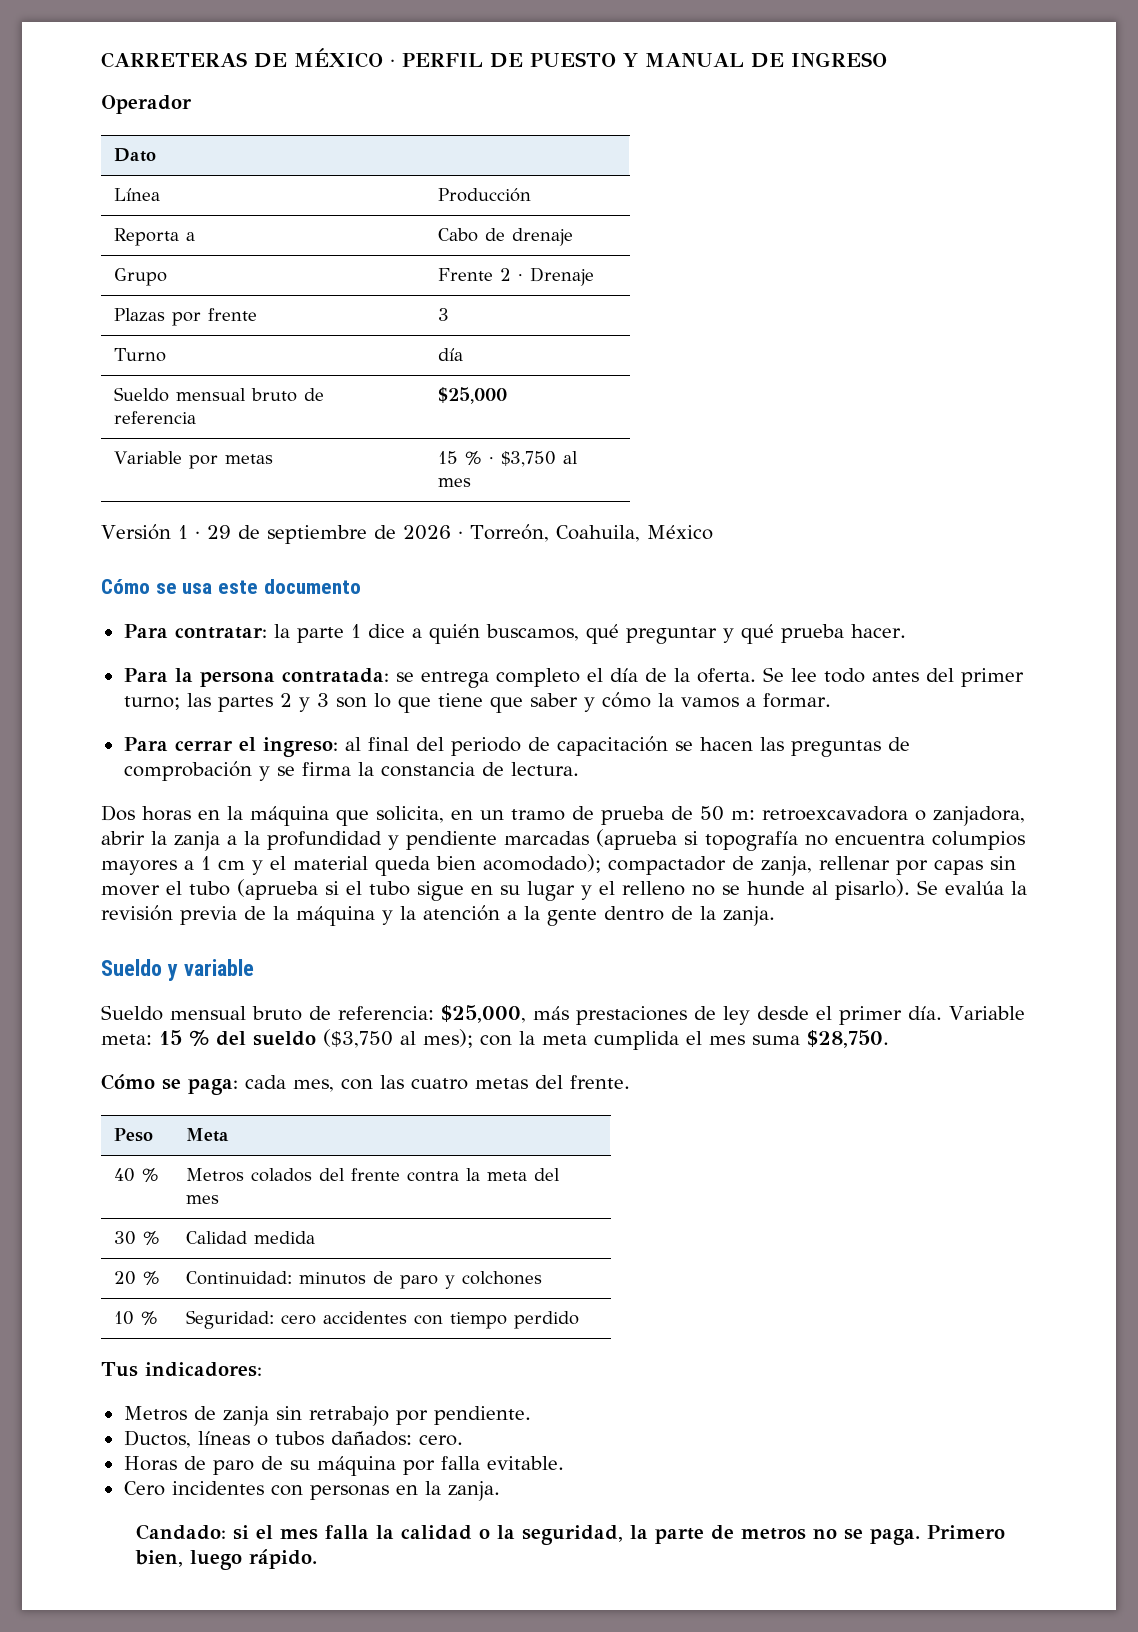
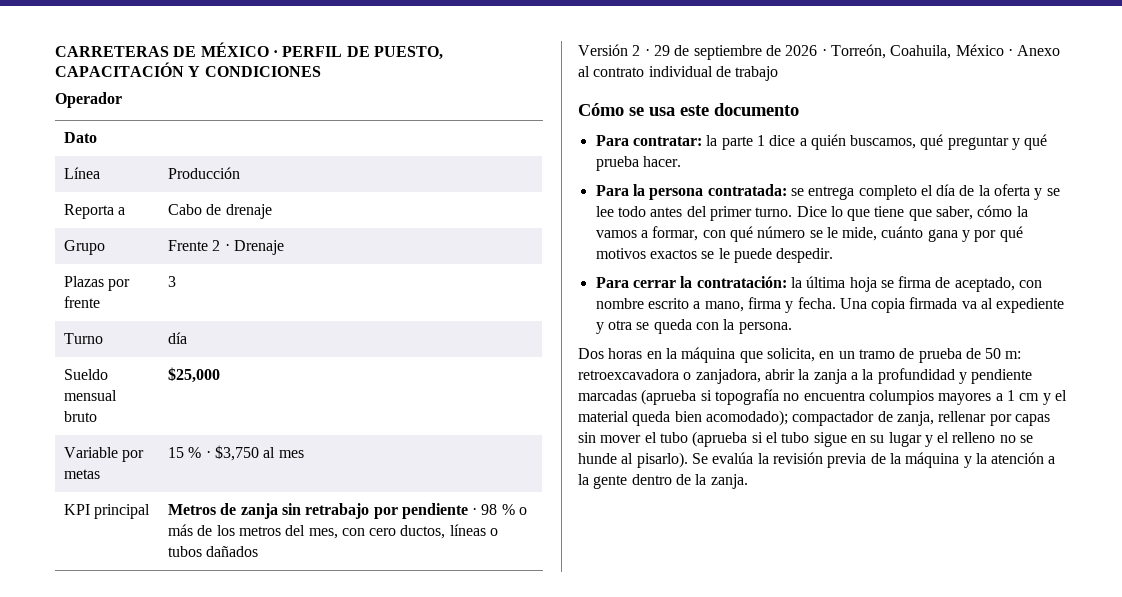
- CARRETERAS DE MÉXICO · PERFIL DE PUESTO Y MANUAL DE INGRESO
+ CARRETERAS DE MÉXICO · PERFIL DE PUESTO, CAPACITACIÓN Y CONDICIONES
- Sueldo mensual bruto de referencia | $25,000
+ Sueldo mensual bruto | $25,000
+ KPI principal | Metros de zanja sin retrabajo por pendiente · 98 % o más de los metros del mes, con cero ductos, líneas o tubos dañados
- Versión 1 · 29 de septiembre de 2026 · Torreón, Coahuila, México
+ Versión 2 · 29 de septiembre de 2026 · Torreón, Coahuila, México · Anexo al contrato individual de trabajo
- Para la persona contratada: se entrega completo el día de la oferta. Se lee todo antes del primer turno; las partes 2 y 3 son lo que tiene que saber y cómo la vamos a formar.
- Para cerrar el ingreso: al final del periodo de capacitación se hacen las preguntas de comprobación y se firma la constancia de lectura.
+ Para la persona contratada: se entrega completo el día de la oferta y se lee todo antes del primer turno. Dice lo que tiene que saber, cómo la vamos a formar, con qué número se le mide, cuánto gana y por qué motivos exactos se le puede despedir.
+ Para cerrar la contratación: la última hoja se firma de aceptado, con nombre escrito a mano, firma y fecha. Una copia firmada va al expediente y otra se queda con la persona.
- Sueldo y variable
- Sueldo mensual bruto de referencia: $25,000, más prestaciones de ley desde el primer día. Variable meta: 15 % del sueldo ($3,750 al mes); con la meta cumplida el mes suma $28,750.
- Cómo se paga: cada mes, con las cuatro metas del frente.
- Peso | Meta
- 40 % | Metros colados del frente contra la meta del mes
- 30 % | Calidad medida
- 20 % | Continuidad: minutos de paro y colchones
- 10 % | Seguridad: cero accidentes con tiempo perdido
- Tus indicadores:
- Metros de zanja sin retrabajo por pendiente.
- Ductos, líneas o tubos dañados: cero.
- Horas de paro de su máquina por falla evitable.
- Cero incidentes con personas en la zanja.
- Candado: si el mes falla la calidad o la seguridad, la parte de metros no se paga. Primero bien, luego rápido.

